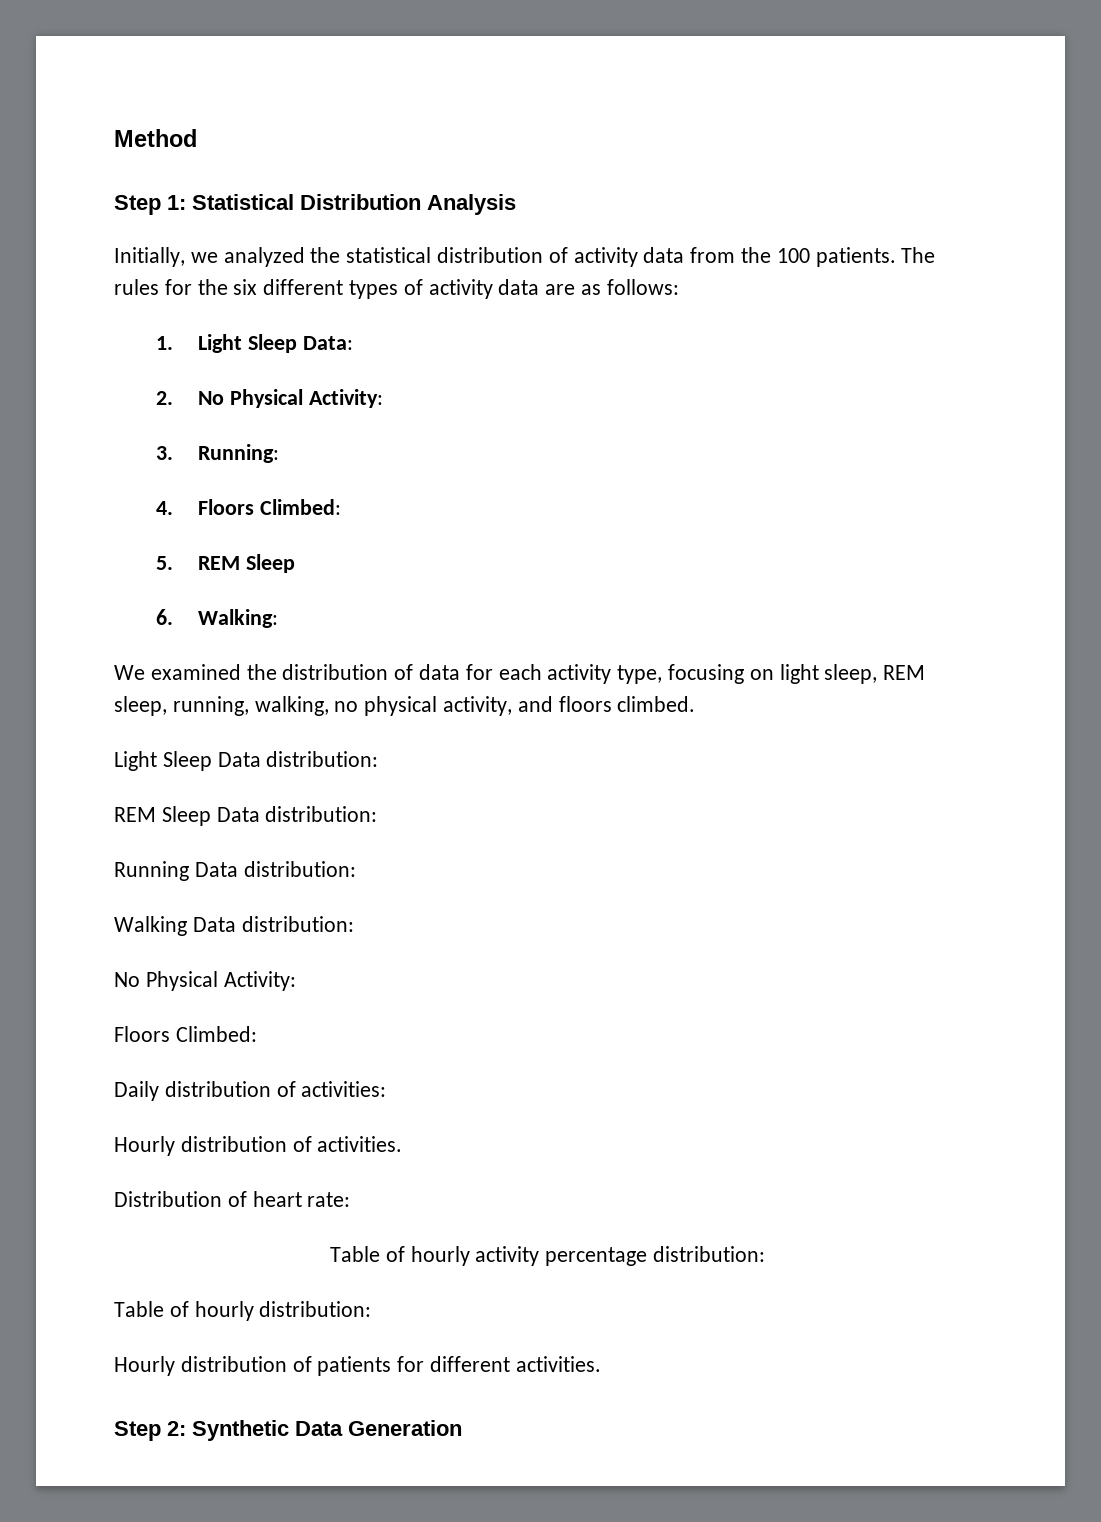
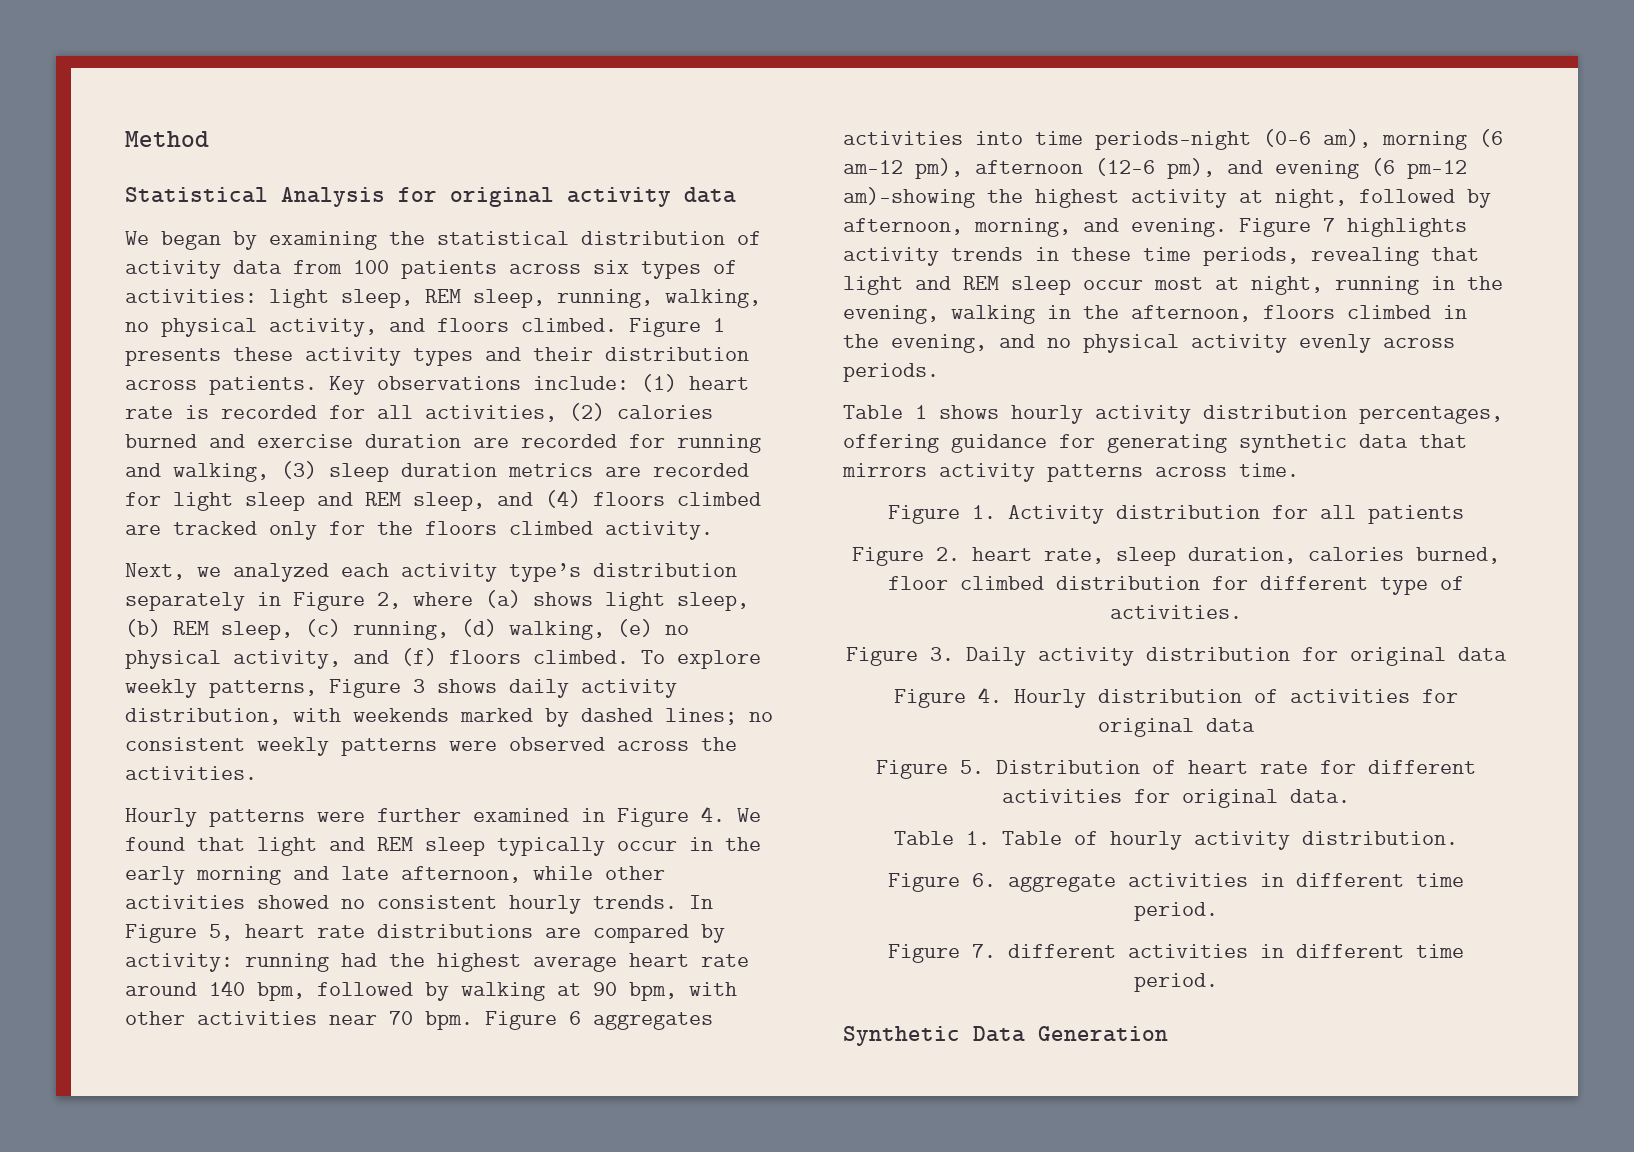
- Step 1: Statistical Distribution Analysis
- Initially, we analyzed the statistical distribution of activity data from the 100 patients. The rules for the six different types of activity data are as follows:
- 1. Light Sleep Data:
- 2. No Physical Activity:
- 3. Running:
- 4. Floors Climbed:
- 5. REM Sleep
- 6. Walking:
- We examined the distribution of data for each activity type, focusing on light sleep, REM sleep, running, walking, no physical activity, and floors climbed.
- Light Sleep Data distribution:
- REM Sleep Data distribution:
- Running Data distribution:
- Walking Data distribution:
- No Physical Activity:
- Floors Climbed:
- Daily distribution of activities:
- Hourly distribution of activities.
- Distribution of heart rate:
- Table of hourly activity percentage distribution:
- Table of hourly distribution:
- Hourly distribution of patients for different activities.
- Step 2: Synthetic Data Generation
+ Statistical Analysis for original activity data
+ We began by examining the statistical distribution of activity data from 100 patients across six types of activities: light sleep, REM sleep, running, walking, no physical activity, and floors climbed. Figure 1 presents these activity types and their distribution across patients. Key observations include: (1) heart rate is recorded for all activities, (2) calories burned and exercise duration are recorded for running and walking, (3) sleep duration metrics are recorded for light sleep and REM sleep, and (4) floors climbed are tracked only for the floors climbed activity.
+ Next, we analyzed each activity type’s distribution separately in Figure 2, where (a) shows light sleep, (b) REM sleep, (c) running, (d) walking, (e) no physical activity, and (f) floors climbed. To explore weekly patterns, Figure 3 shows daily activity distribution, with weekends marked by dashed lines; no consistent weekly patterns were observed across the activities.
+ Hourly patterns were further examined in Figure 4. We found that light and REM sleep typically occur in the early morning and late afternoon, while other activities showed no consistent hourly trends. In Figure 5, heart rate distributions are compared by activity: running had the highest average heart rate around 140 bpm, followed by walking at 90 bpm, with other activities near 70 bpm. Figure 6 aggregates activities into time periods—night (0–6 am), morning (6 am–12 pm), afternoon (12–6 pm), and evening (6 pm–12 am)—showing the highest activity at night, followed by afternoon, morning, and evening. Figure 7 highlights activity trends in these time periods, revealing that light and REM sleep occur most at night, running in the evening, walking in the afternoon, floors climbed in the evening, and no physical activity evenly across periods.
+ Table 1 shows hourly activity distribution percentages, offering guidance for generating synthetic data that mirrors activity patterns across time.
+ Figure 1. Activity distribution for all patients
+ Figure 2. heart rate, sleep duration, calories burned, floor climbed distribution for different type of activities.
+ Figure 3. Daily activity distribution for original data
+ Figure 4. Hourly distribution of activities for original data
+ Figure 5. Distribution of heart rate for different activities for original data.
+ Table 1. Table of hourly activity distribution.
+ Figure 6. aggregate activities in different time period.
+ Figure 7. different activities in different time period.
+ Synthetic Data Generation

